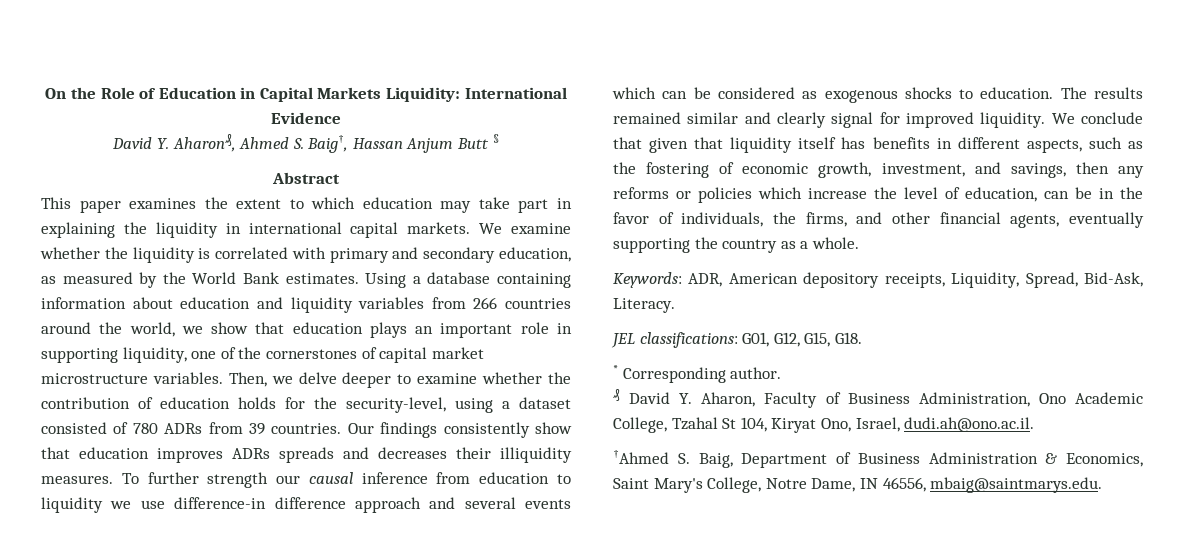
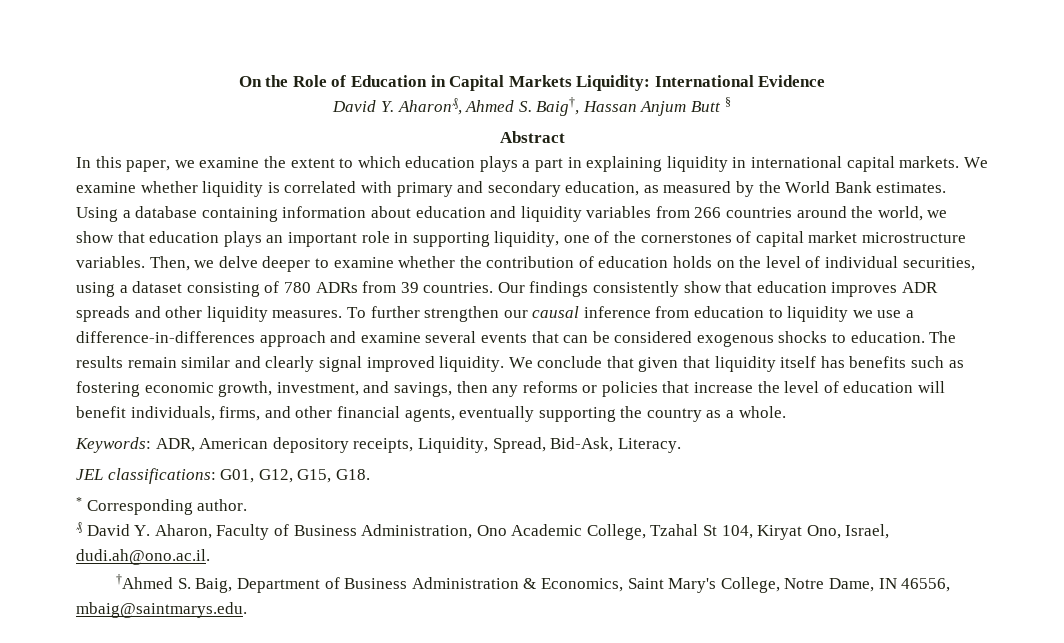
- This paper examines the extent to which education may take part in explaining the liquidity in international capital markets.
+ In this paper, we examine the extent to which education plays a part in explaining liquidity in international capital markets.
- We examine whether the liquidity is correlated with primary and secondary education, as measured by the World Bank estimates.
+ We examine whether liquidity is correlated with primary and secondary education, as measured by the World Bank estimates.
- Then, we delve deeper to examine whether the contribution of education holds for the security-level, using a dataset consisted of 780 ADRs from 39 countries.
+ Then, we delve deeper to examine whether the contribution of education holds on the level of individual securities, using a dataset consisting of 780 ADRs from 39 countries.
- Our findings consistently show that education improves ADRs spreads and decreases their illiquidity measures.
+ Our findings consistently show that education improves ADR spreads and other liquidity measures.
- To further strength our causal inference from education to liquidity we use difference-in difference approach and several events which can be considered as exogenous shocks to education.
+ To further strengthen our causal inference from education to liquidity we use a difference-in-differences approach and examine several events that can be considered exogenous shocks to education.
- The results remained similar and clearly signal for improved liquidity.
+ The results remain similar and clearly signal improved liquidity.
- We conclude that given that liquidity itself has benefits in different aspects, such as the fostering of economic growth, investment, and savings, then any reforms or policies which increase the level of education, can be in the favor of individuals, the firms, and other financial agents, eventually supporting the country as a whole.
+ We conclude that given that liquidity itself has benefits such as fostering economic growth, investment, and savings, then any reforms or policies that increase the level of education will benefit individuals, firms, and other financial agents, eventually supporting the country as a whole.

